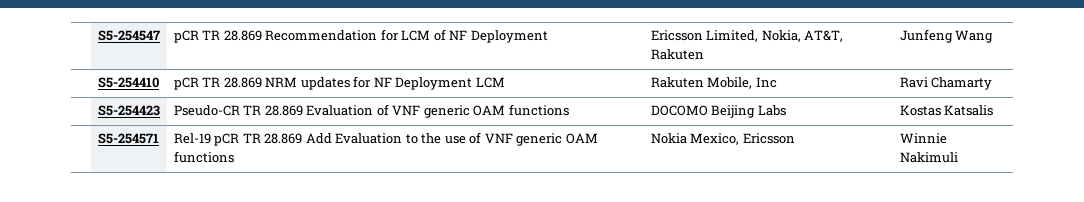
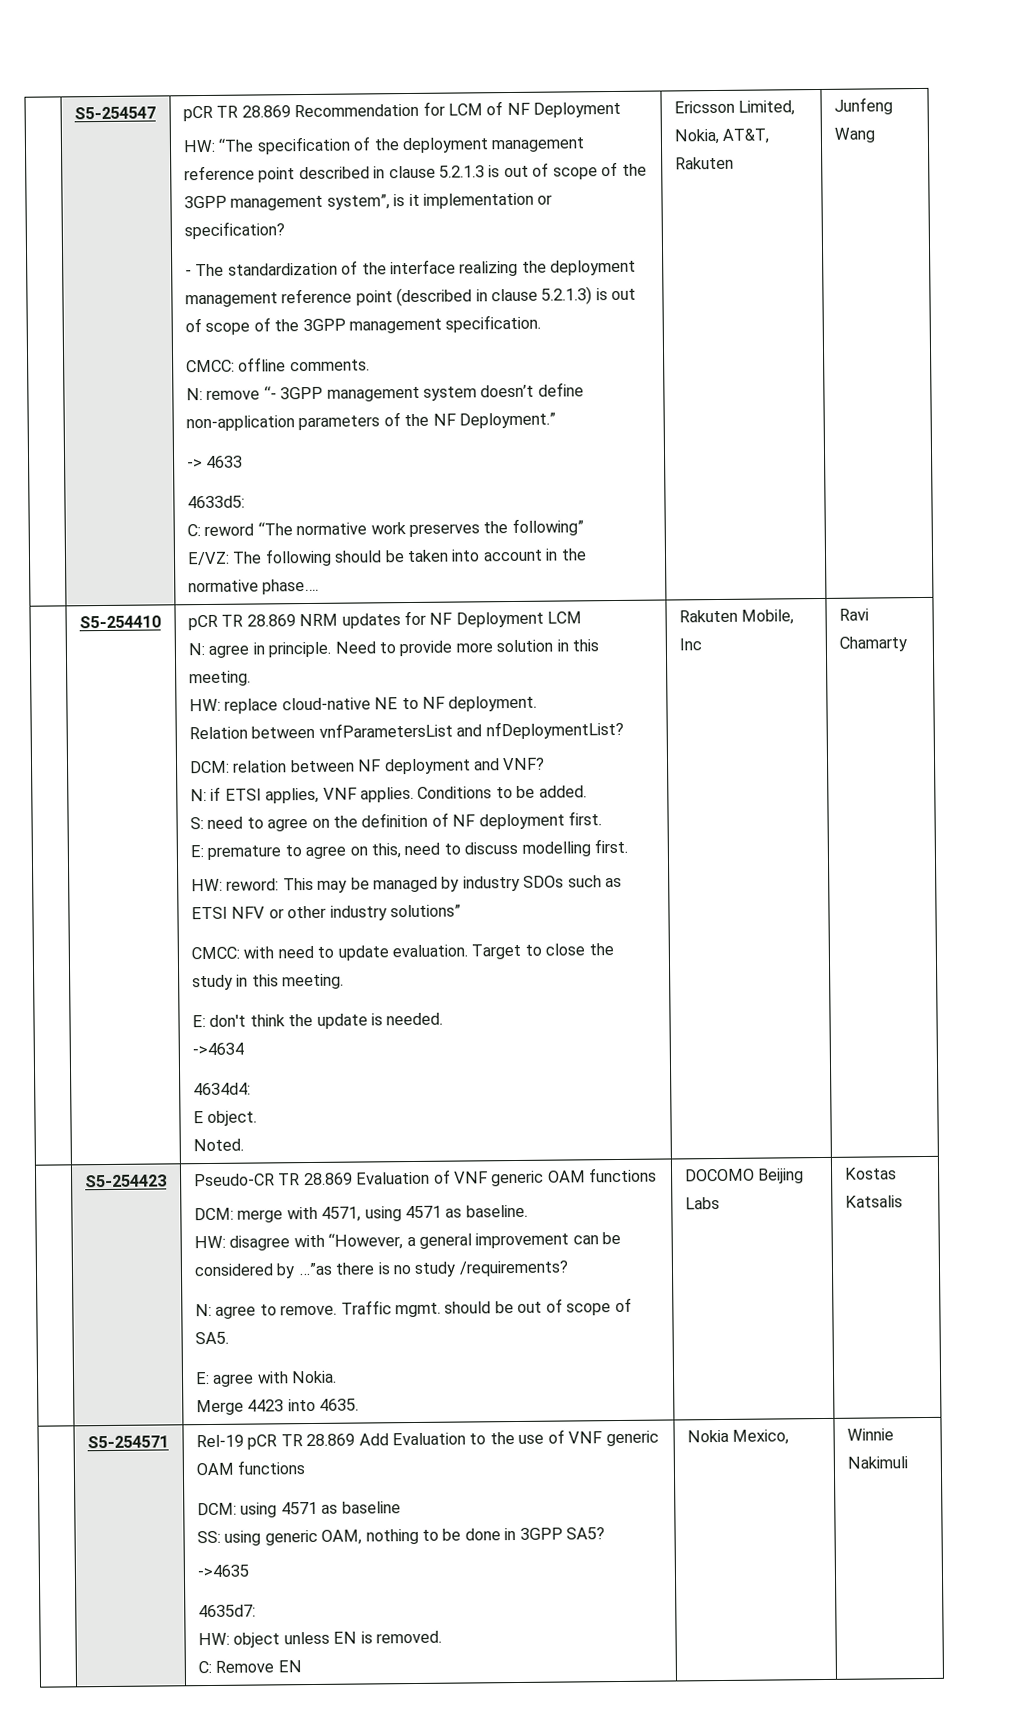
+ HW: “The specification of the deployment management reference point described in clause 5.2.1.3 is out of scope of the 3GPP management system”, is it implementation or specification?
+ - The standardization of the interface realizing the deployment management reference point (described in clause 5.2.1.3) is out of scope of the 3GPP management specification.
+ CMCC: offline comments.
+ N: remove “- 3GPP management system doesn’t define non-application parameters of the NF Deployment.”
+ -> 4633
+ 4633d5:
+ C: reword “The normative work preserves the following”
+ E/VZ: The following should be taken into account in the normative phase….
+ N: agree in principle. Need to provide more solution in this meeting.
+ HW: replace cloud-native NE to NF deployment.
+ Relation between vnfParametersList and nfDeploymentList?
+ DCM: relation between NF deployment and VNF?
+ N: if ETSI applies, VNF applies. Conditions to be added.
+ S: need to agree on the definition of NF deployment first.
+ E: premature to agree on this, need to discuss modelling first.
+ HW: reword: This may be managed by industry SDOs such as ETSI NFV or other industry solutions”
+ CMCC: with need to update evaluation. Target to close the study in this meeting.
+ E: don't think the update is needed.
+ ->4634
+ 4634d4:
+ E object.
+ Noted.
+ DCM: merge with 4571, using 4571 as baseline.
+ HW: disagree with “However, a general improvement can be considered by …”as there is no study /requirements?
+ N: agree to remove. Traffic mgmt. should be out of scope of SA5.
+ E: agree with Nokia.
+ Merge 4423 into 4635.
+ DCM: using 4571 as baseline
+ SS: using generic OAM, nothing to be done in 3GPP SA5?
+ ->4635
+ 4635d7:
+ HW: object unless EN is removed.
+ C: Remove EN
- Nokia Mexico, Ericsson
+ Nokia Mexico,

